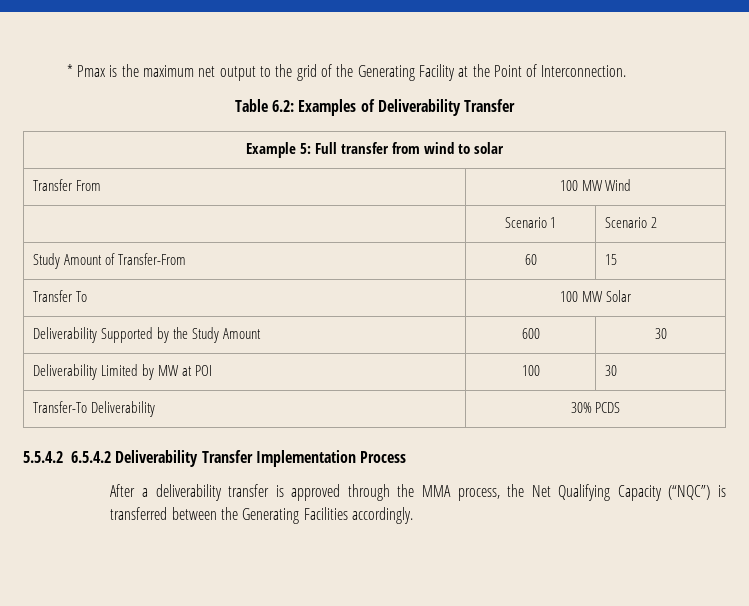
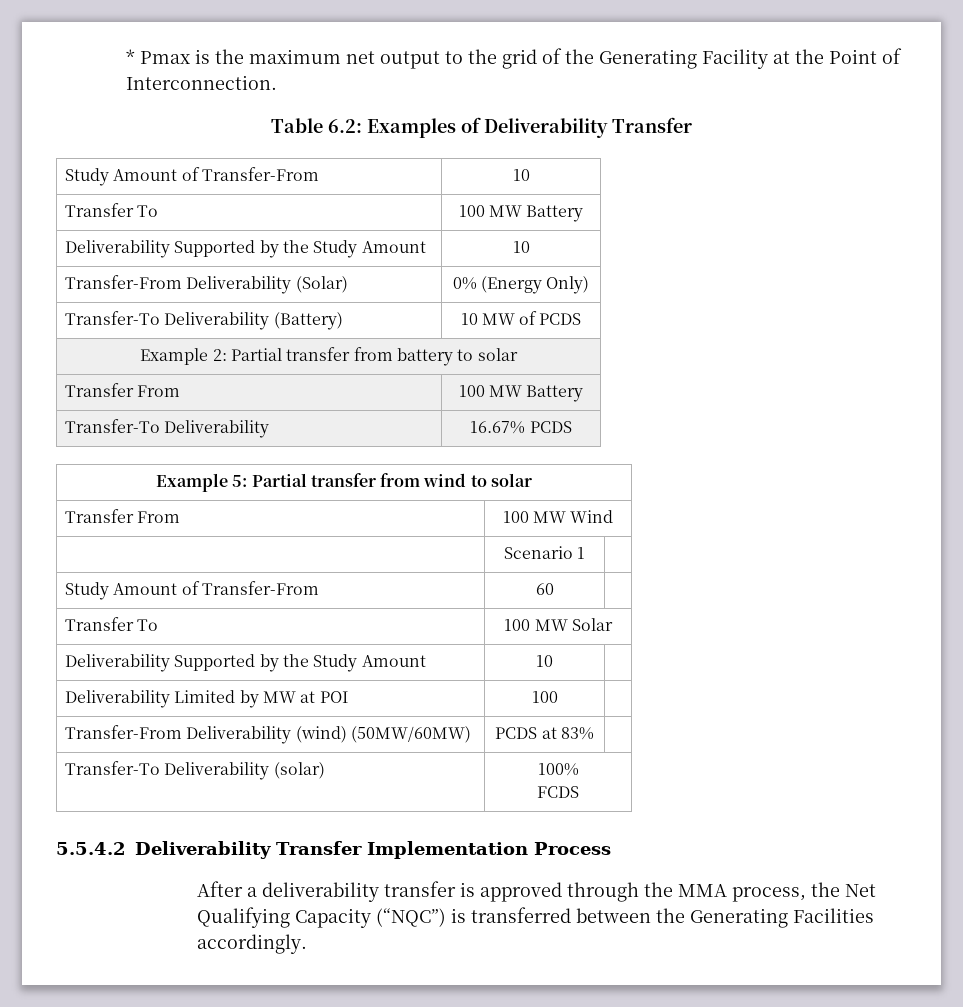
+ Study Amount of Transfer-From | 10
+ Transfer To | 100 MW Battery
+ Deliverability Supported by the Study Amount | 10
+ Transfer-From Deliverability (Solar) | 0% (Energy Only)
+ Transfer-To Deliverability (Battery) | 10 MW of PCDS
+ Example 2: Partial transfer from battery to solar
+ Transfer From | 100 MW Battery
+ Transfer-To Deliverability | 16.67% PCDS
- Example 5: Full transfer from wind to solar
+ Example 5: Partial transfer from wind to solar
- | Scenario 1 | Scenario 2
+ | Scenario 1 |
- Study Amount of Transfer-From | 60 | 15
+ Study Amount of Transfer-From | 60 |
- Deliverability Supported by the Study Amount | 600 | 30
+ Deliverability Supported by the Study Amount | 10 |
- Deliverability Limited by MW at POI | 100 | 30
- Transfer-To Deliverability | 30% PCDS
+ Deliverability Limited by MW at POI | 100 |
+ Transfer-From Deliverability (wind) (50MW/60MW) | PCDS at 83% |
+ Transfer-To Deliverability (solar) | 100%
+ FCDS
- 5.5.4.2 6.5.4.2 Deliverability Transfer Implementation Process
+ 5.5.4.2 Deliverability Transfer Implementation Process

